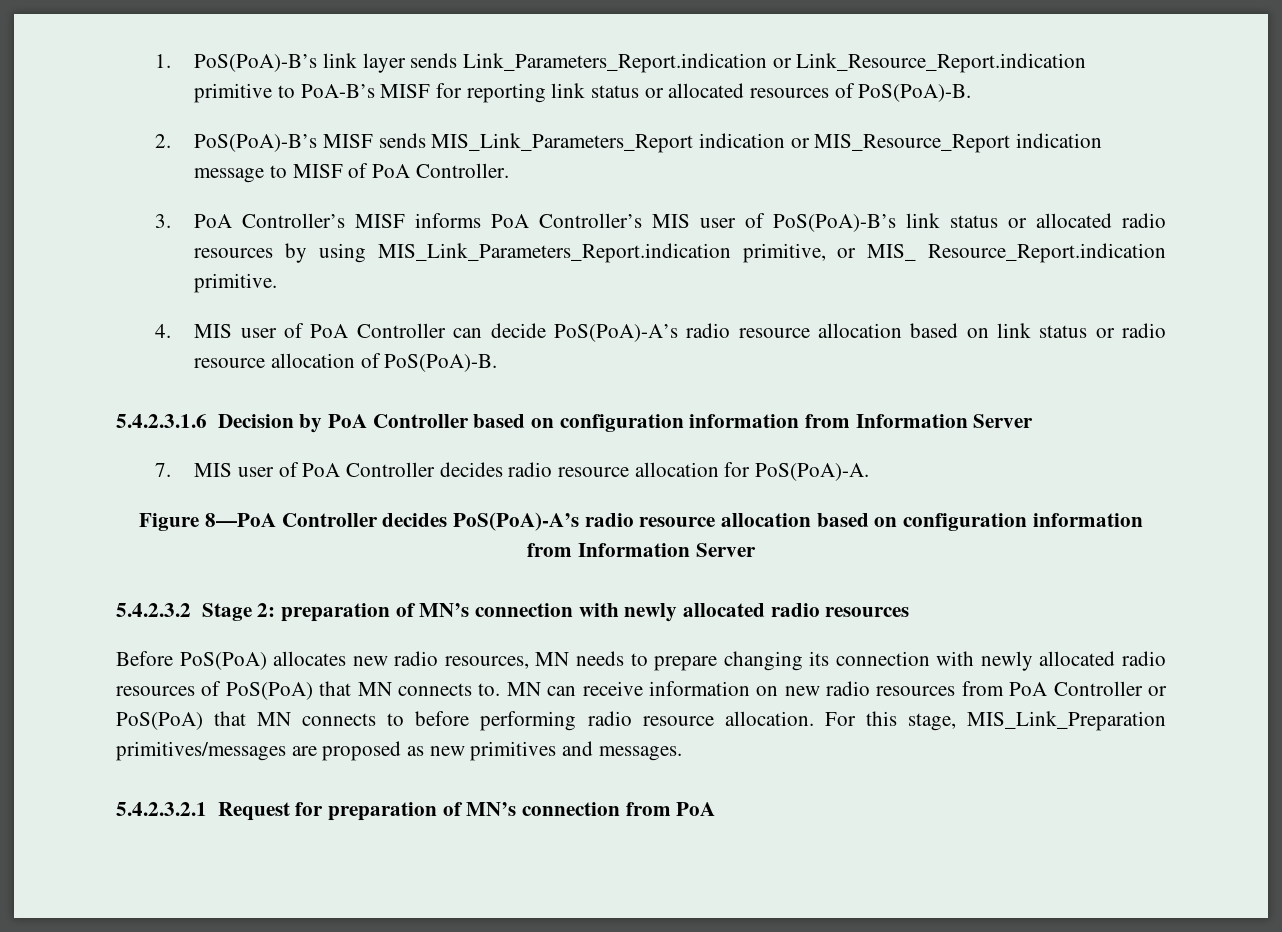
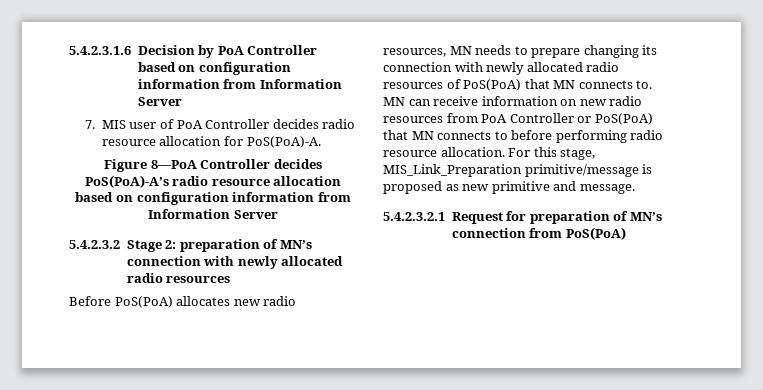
- 1. PoS(PoA)-B’s link layer sends Link_Parameters_Report.indication or Link_Resource_Report.indication primitive to PoA-B’s MISF for reporting link status or allocated resources of PoS(PoA)-B.
- 2. PoS(PoA)-B’s MISF sends MIS_Link_Parameters_Report indication or MIS_Resource_Report indication message to MISF of PoA Controller.
- 3. PoA Controller’s MISF informs PoA Controller’s MIS user of PoS(PoA)-B’s link status or allocated radio resources by using MIS_Link_Parameters_Report.indication primitive, or MIS_ Resource_Report.indication primitive.
- 4. MIS user of PoA Controller can decide PoS(PoA)-A’s radio resource allocation based on link status or radio resource allocation of PoS(PoA)-B.
- For this stage, MIS_Link_Preparation primitives/messages are proposed as new primitives and messages.
+ For this stage, MIS_Link_Preparation primitive/message is proposed as new primitive and message.
- 5.4.2.3.2.1 Request for preparation of MN’s connection from PoA
+ 5.4.2.3.2.1 Request for preparation of MN’s connection from PoS(PoA)

